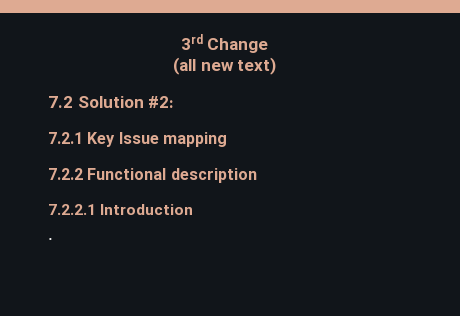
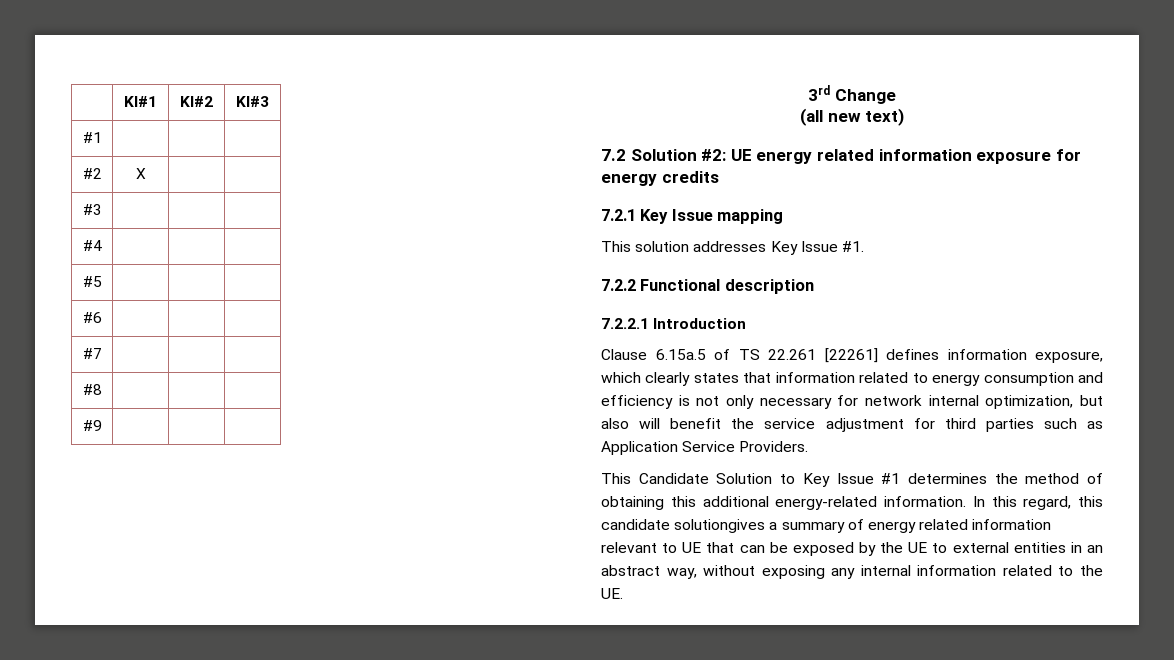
+ | KI#1 | KI#2 | KI#3
+ #1 | | |
+ #2 | X | |
+ #3 | | |
+ #4 | | |
+ #5 | | |
+ #6 | | |
+ #7 | | |
+ #8 | | |
+ #9 | | |
- 7.2 Solution #2:
+ 7.2 Solution #2: UE energy related information exposure for energy credits
  7.2.1 Key Issue mapping
+ This solution addresses Key Issue #1.
- .
+ Clause 6.15a.5 of TS 22.261 [22261] defines information exposure, which clearly states that information related to energy consumption and efficiency is not only necessary for network internal optimization, but also will benefit the service adjustment for third parties such as Application Service Providers.
+ This Candidate Solution to Key Issue #1 determines the method of obtaining this additional energy-related information. In this regard, this candidate solutiongives a summary of energy related information relevant to UE that can be exposed by the UE to external entities in an abstract way, without exposing any internal information related to the UE.

